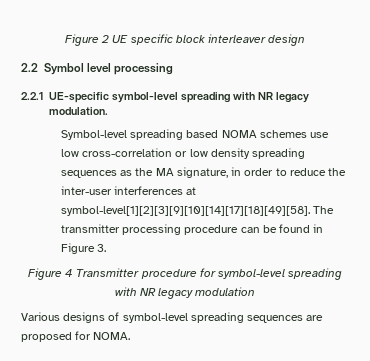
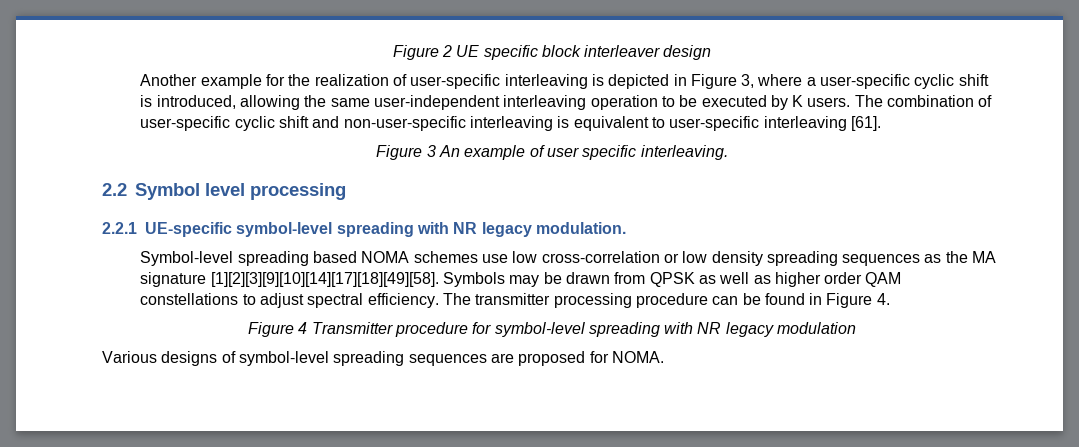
+ Another example for the realization of user-specific interleaving is depicted in Figure 3, where a user-specific cyclic shift is introduced, allowing the same user-independent interleaving operation to be executed by K users. The combination of user-specific cyclic shift and non-user-specific interleaving is equivalent to user-specific interleaving [61].
+ Figure 3 An example of user specific interleaving.
- Symbol-level spreading based NOMA schemes use low cross-correlation or low density spreading sequences as the MA signature, in order to reduce the inter-user interferences at symbol-level[1][2][3][9][10][14][17][18][49][58].
+ Symbol-level spreading based NOMA schemes use low cross-correlation or low density spreading sequences as the MA signature [1][2][3][9][10][14][17][18][49][58]. Symbols may be drawn from QPSK as well as higher order QAM constellations to adjust spectral efficiency.
- The transmitter processing procedure can be found in Figure 3.
+ The transmitter processing procedure can be found in Figure 4.

